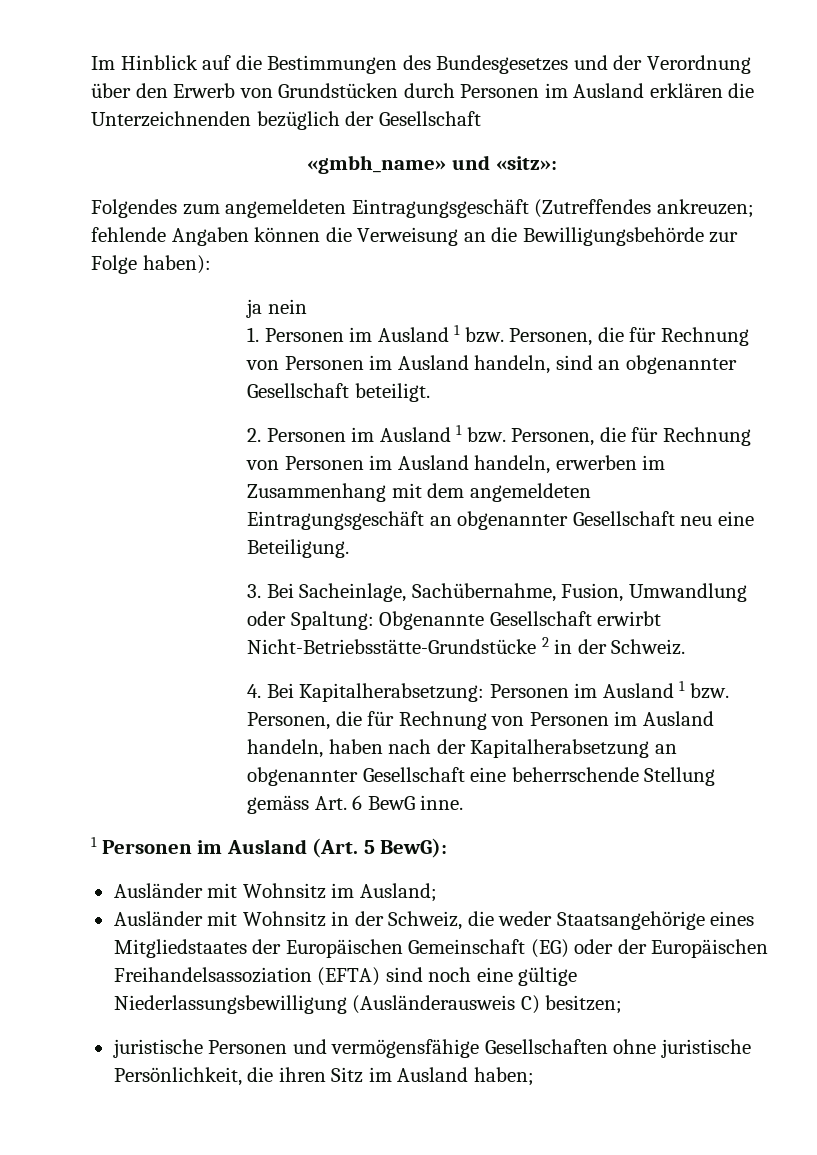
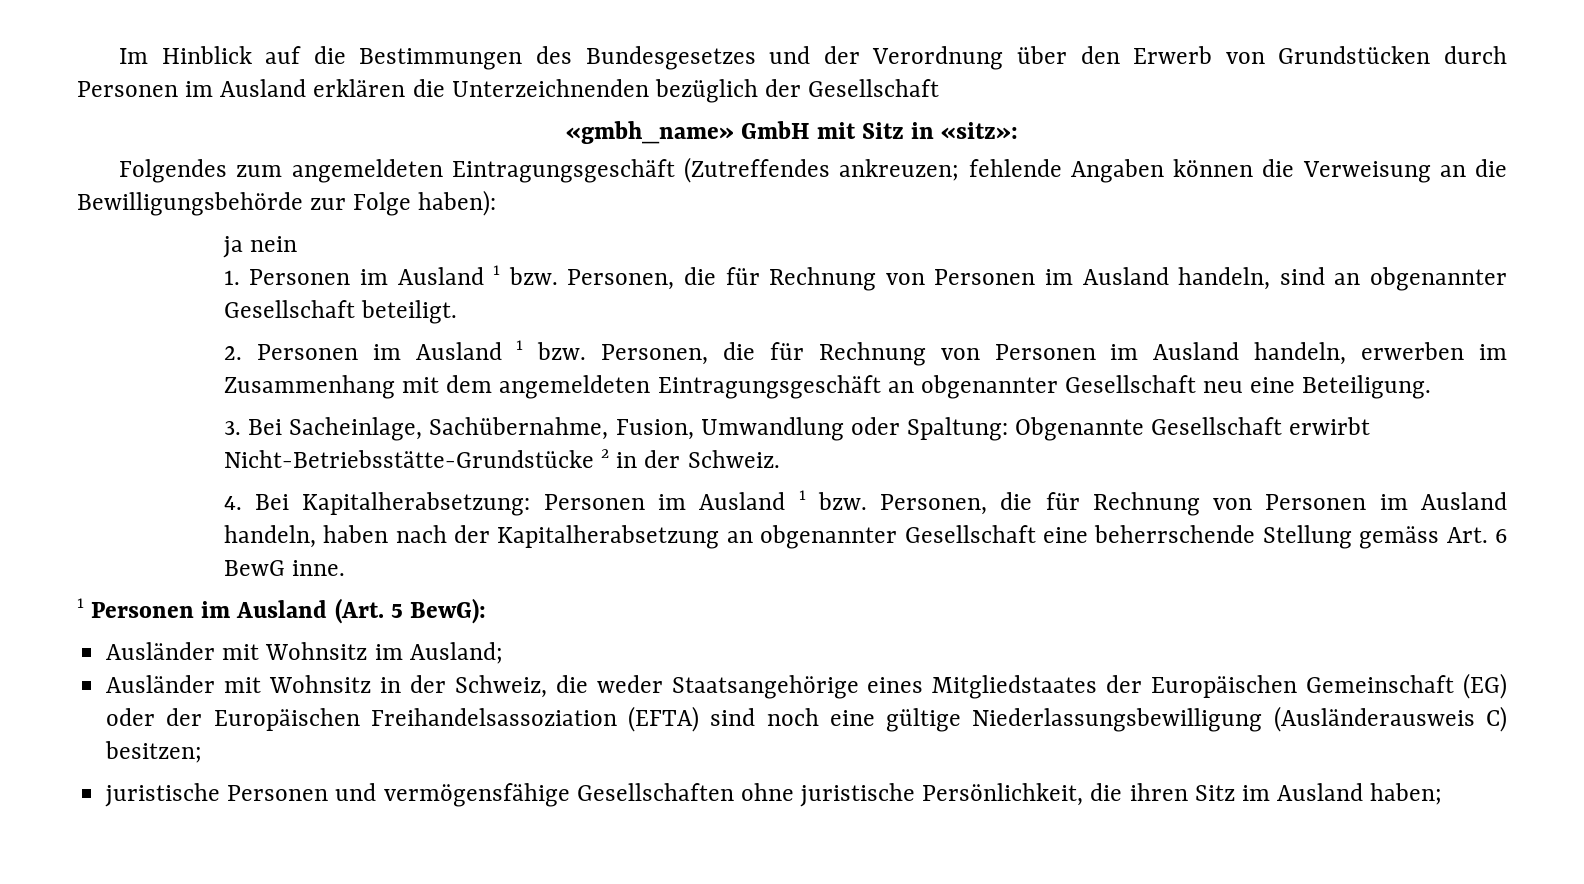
- «gmbh_name» und «sitz»:
+ «gmbh_name» GmbH mit Sitz in «sitz»:

